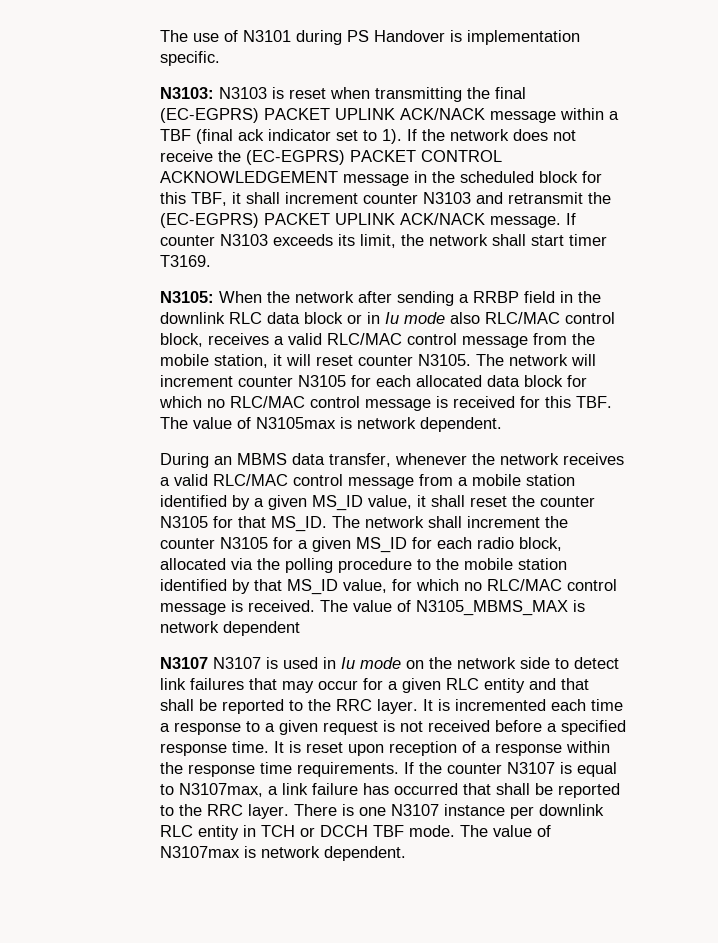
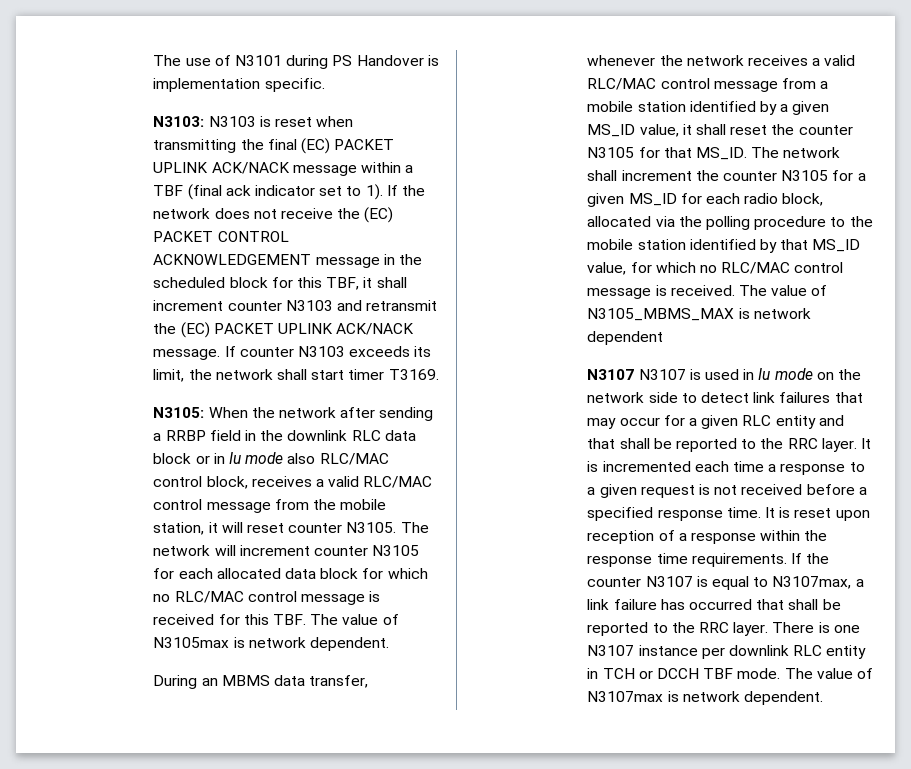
- N3103: N3103 is reset when transmitting the final (EC-EGPRS) PACKET UPLINK ACK/NACK message within a TBF (final ack indicator set to 1).
+ N3103: N3103 is reset when transmitting the final (EC) PACKET UPLINK ACK/NACK message within a TBF (final ack indicator set to 1).
- If the network does not receive the (EC-EGPRS) PACKET CONTROL ACKNOWLEDGEMENT message in the scheduled block for this TBF, it shall increment counter N3103 and retransmit the (EC-EGPRS) PACKET UPLINK ACK/NACK message.
+ If the network does not receive the (EC) PACKET CONTROL ACKNOWLEDGEMENT message in the scheduled block for this TBF, it shall increment counter N3103 and retransmit the (EC) PACKET UPLINK ACK/NACK message.

